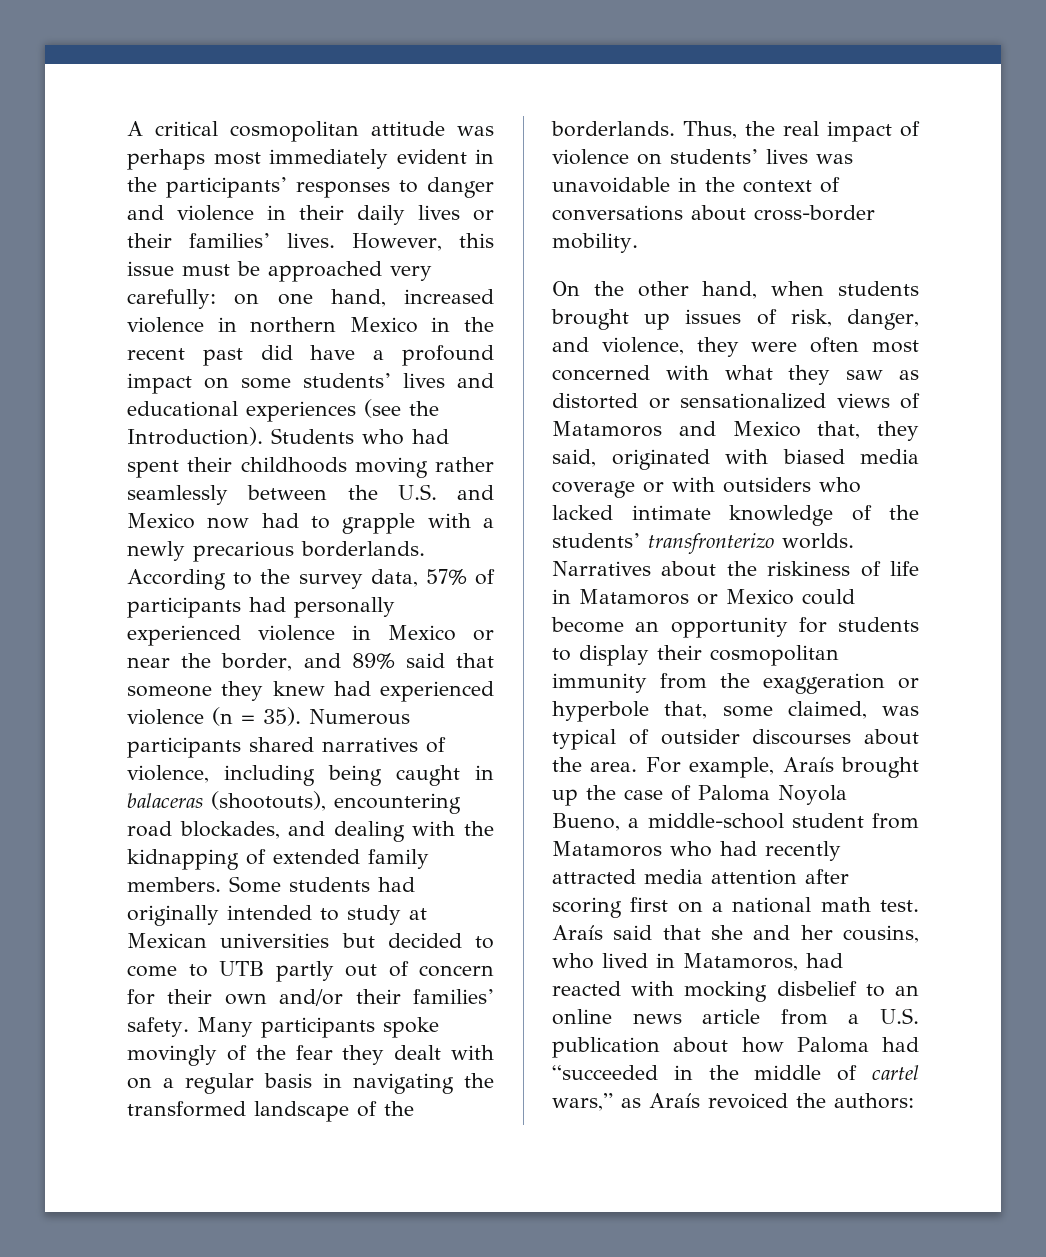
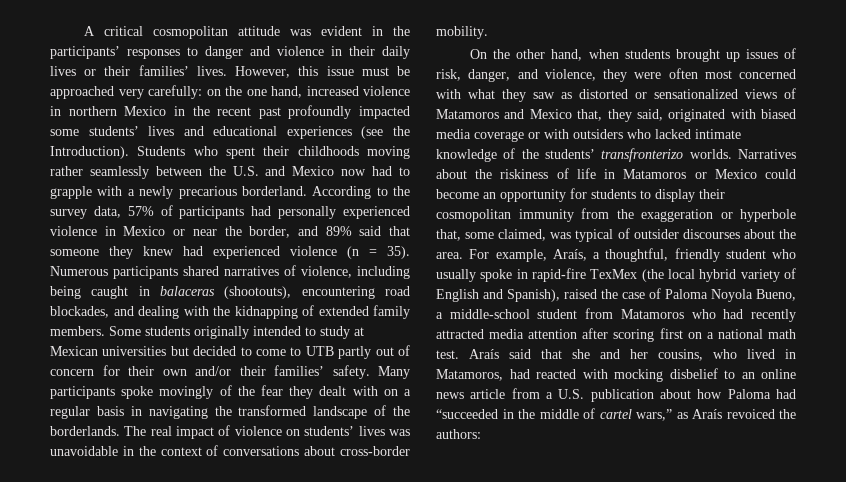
- A critical cosmopolitan attitude was perhaps most immediately evident in the participants’ responses to danger and violence in their daily lives or their families’ lives.
+ A critical cosmopolitan attitude was evident in the participants’ responses to danger and violence in their daily lives or their families’ lives.
- However, this issue must be approached very carefully: on one hand, increased violence in northern Mexico in the recent past did have a profound impact on some students’ lives and educational experiences (see the Introduction).
+ However, this issue must be approached very carefully: on the one hand, increased violence in northern Mexico in the recent past profoundly impacted some students’ lives and educational experiences (see the Introduction).
- Students who had spent their childhoods moving rather seamlessly between the U.S. and Mexico now had to grapple with a newly precarious borderlands.
+ Students who spent their childhoods moving rather seamlessly between the U.S. and Mexico now had to grapple with a newly precarious borderland.
- Some students had originally intended to study at Mexican universities but decided to come to UTB partly out of concern for their own and/or their families’ safety.
+ Some students originally intended to study at Mexican universities but decided to come to UTB partly out of concern for their own and/or their families’ safety.
- Thus, the real impact of violence on students’ lives was unavoidable in the context of conversations about cross-border mobility.
+ The real impact of violence on students’ lives was unavoidable in the context of conversations about cross-border mobility.
- For example, Araís brought up the case of Paloma Noyola Bueno, a middle-school student from Matamoros who had recently attracted media attention after scoring first on a national math test.
+ For example, Araís, a thoughtful, friendly student who usually spoke in rapid-fire TexMex (the local hybrid variety of English and Spanish), raised the case of Paloma Noyola Bueno, a middle-school student from Matamoros who had recently attracted media attention after scoring first on a national math test.

